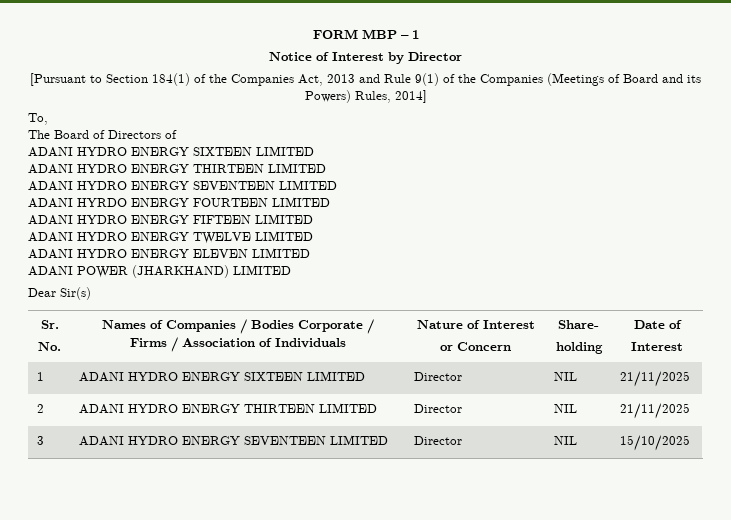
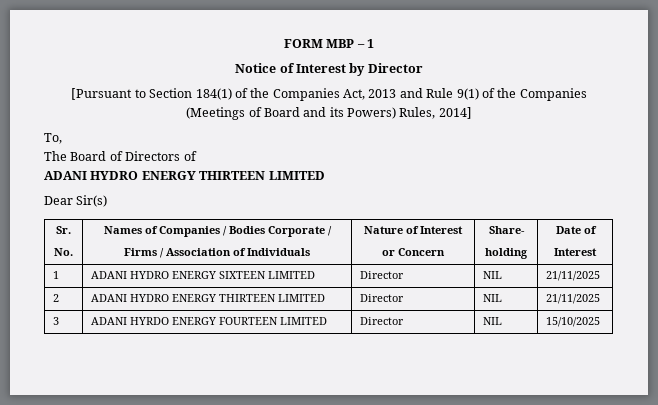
  The Board of Directors of
- ADANI HYDRO ENERGY SIXTEEN LIMITED
  ADANI HYDRO ENERGY THIRTEEN LIMITED
- ADANI HYDRO ENERGY SEVENTEEN LIMITED
- ADANI HYRDO ENERGY FOURTEEN LIMITED
- ADANI HYDRO ENERGY FIFTEEN LIMITED
- ADANI HYDRO ENERGY TWELVE LIMITED
- ADANI HYDRO ENERGY ELEVEN LIMITED
- ADANI POWER (JHARKHAND) LIMITED
- 3 | ADANI HYDRO ENERGY SEVENTEEN LIMITED | Director | NIL | 15/10/2025
+ 3 | ADANI HYRDO ENERGY FOURTEEN LIMITED | Director | NIL | 15/10/2025

